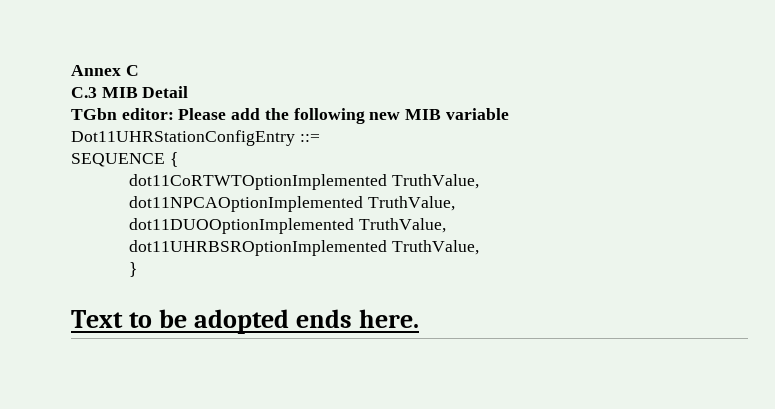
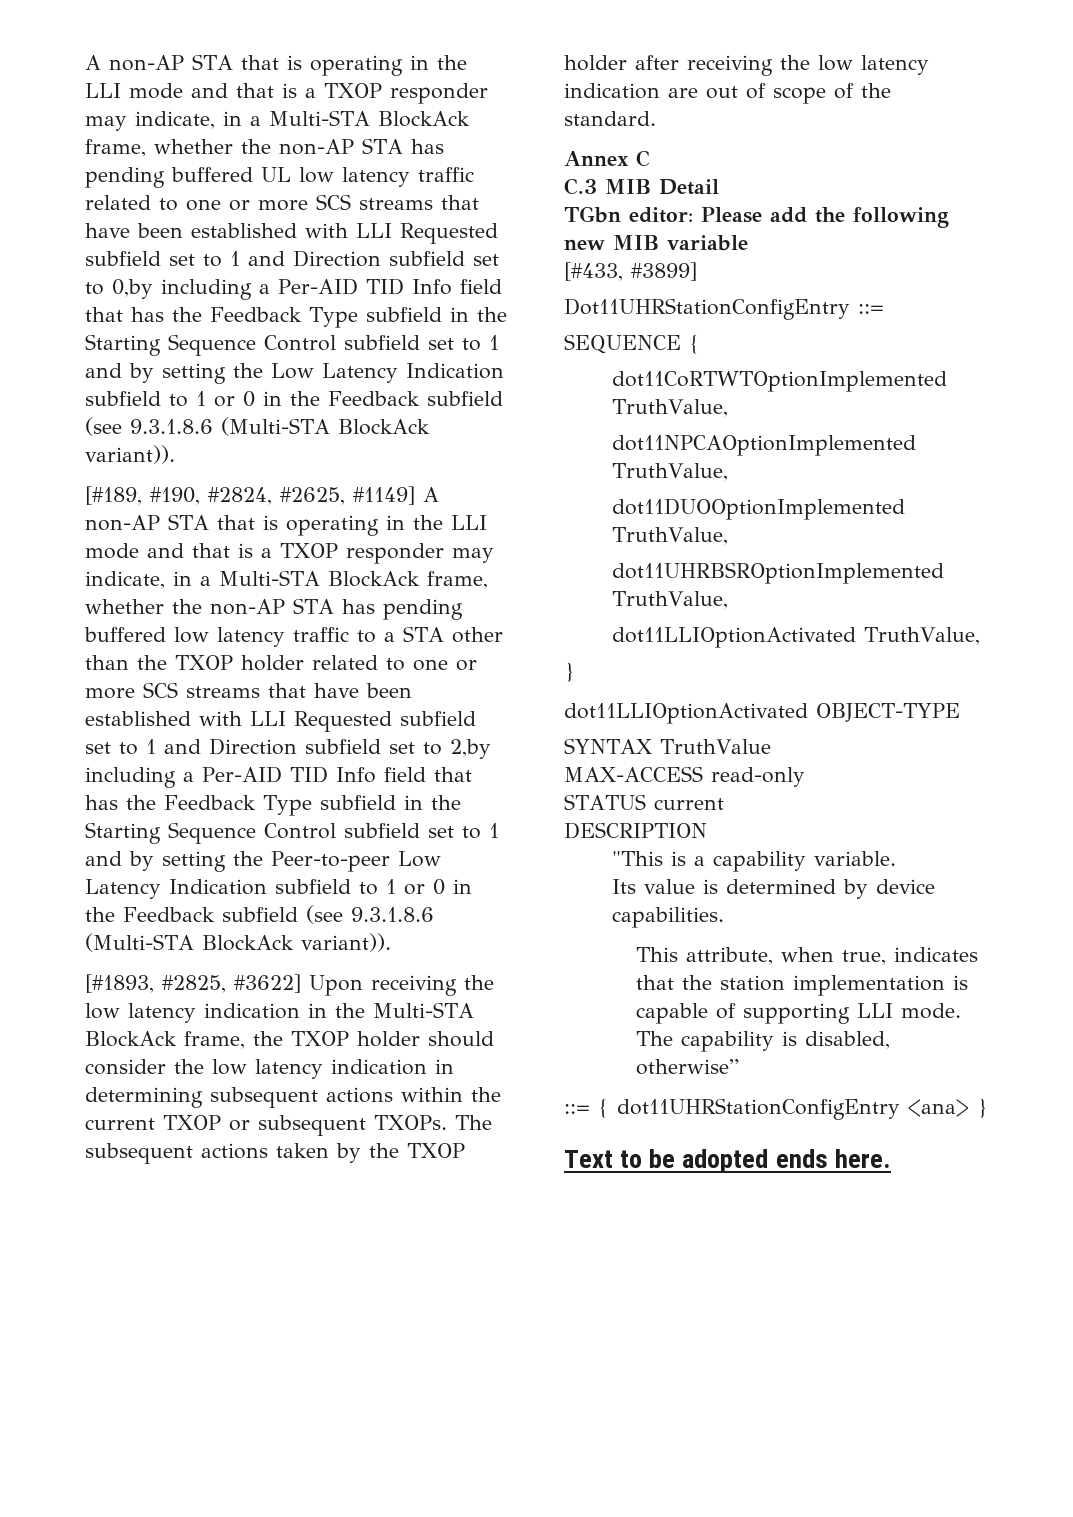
+ A non-AP STA that is operating in the LLI mode and that is a TXOP responder may indicate, in a Multi-STA BlockAck frame, whether the non-AP STA has pending buffered UL low latency traffic related to one or more SCS streams that have been established with LLI Requested subfield set to 1 and Direction subfield set to 0,by including a Per-AID TID Info field that has the Feedback Type subfield in the Starting Sequence Control subfield set to 1 and by setting the Low Latency Indication subfield to 1 or 0 in the Feedback subfield (see 9.3.1.8.6 (Multi-STA BlockAck variant)).
+ [#189, #190, #2824, #2625, #1149] A non-AP STA that is operating in the LLI mode and that is a TXOP responder may indicate, in a Multi-STA BlockAck frame, whether the non-AP STA has pending buffered low latency traffic to a STA other than the TXOP holder related to one or more SCS streams that have been established with LLI Requested subfield set to 1 and Direction subfield set to 2,by including a Per-AID TID Info field that has the Feedback Type subfield in the Starting Sequence Control subfield set to 1 and by setting the Peer-to-peer Low Latency Indication subfield to 1 or 0 in the Feedback subfield (see 9.3.1.8.6 (Multi-STA BlockAck variant)).
+ [#1893, #2825, #3622] Upon receiving the low latency indication in the Multi-STA BlockAck frame, the TXOP holder should consider the low latency indication in determining subsequent actions within the current TXOP or subsequent TXOPs. The subsequent actions taken by the TXOP holder after receiving the low latency indication are out of scope of the standard.
+ [#433, #3899]
+ dot11LLIOptionActivated TruthValue,
  }
+ dot11LLIOptionActivated OBJECT-TYPE
+ SYNTAX TruthValue
+ MAX-ACCESS read-only
+ STATUS current
+ DESCRIPTION
+ "This is a capability variable.
+ Its value is determined by device capabilities.
+ This attribute, when true, indicates that the station implementation is capable of supporting LLI mode. The capability is disabled, otherwise”
+ ::= { dot11UHRStationConfigEntry <ana> }

